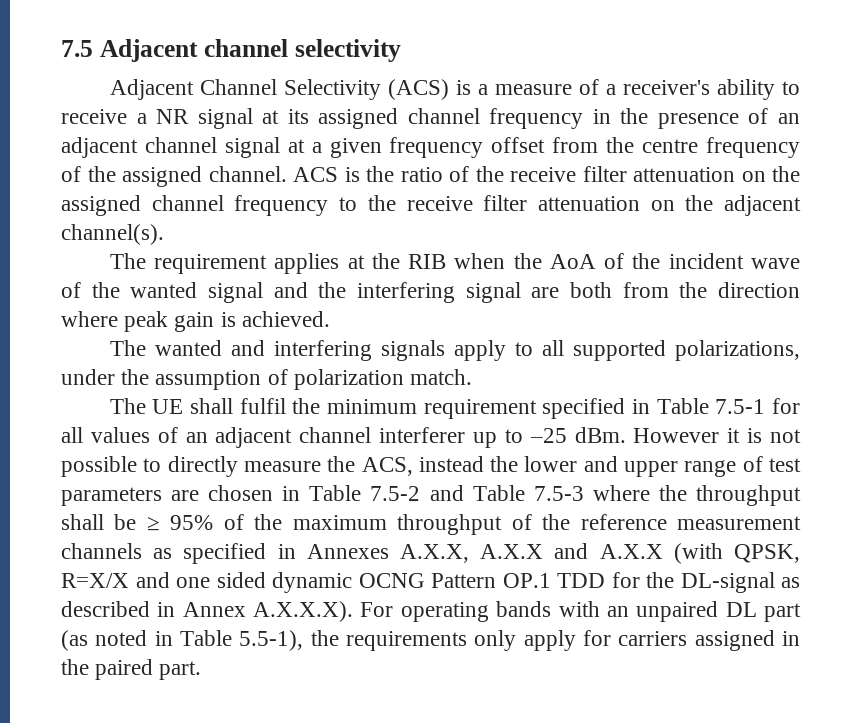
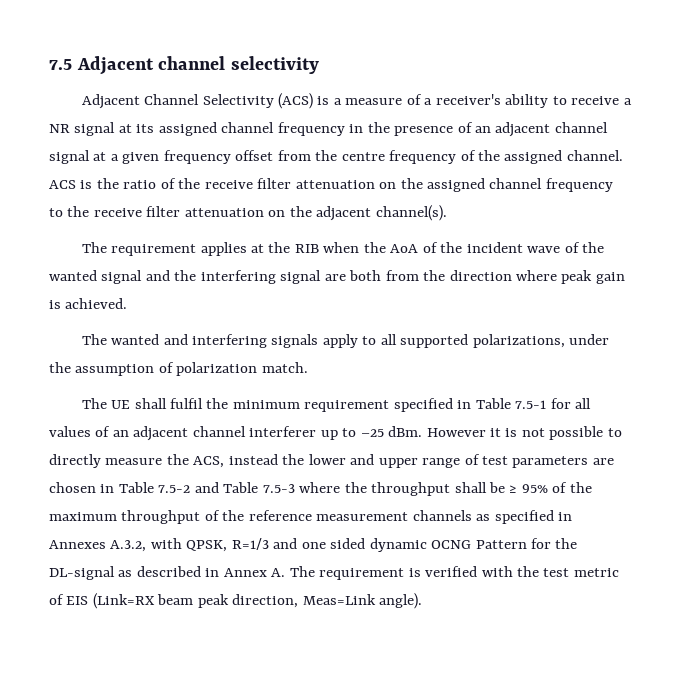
- However it is not possible to directly measure the ACS, instead the lower and upper range of test parameters are chosen in Table 7.5-2 and Table 7.5-3 where the throughput shall be ≥ 95% of the maximum throughput of the reference measurement channels as specified in Annexes A.X.X, A.X.X and A.X.X (with QPSK, R=X/X and one sided dynamic OCNG Pattern OP.1 TDD for the DL-signal as described in Annex A.X.X.X). For operating bands with an unpaired DL part (as noted in Table 5.5-1), the requirements only apply for carriers assigned in the paired part.
+ However it is not possible to directly measure the ACS, instead the lower and upper range of test parameters are chosen in Table 7.5-2 and Table 7.5-3 where the throughput shall be ≥ 95% of the maximum throughput of the reference measurement channels as specified in Annexes A.3.2, with QPSK, R=1/3 and one sided dynamic OCNG Pattern for the DL-signal as described in Annex A. The requirement is verified with the test metric of EIS (Link=RX beam peak direction, Meas=Link angle).

